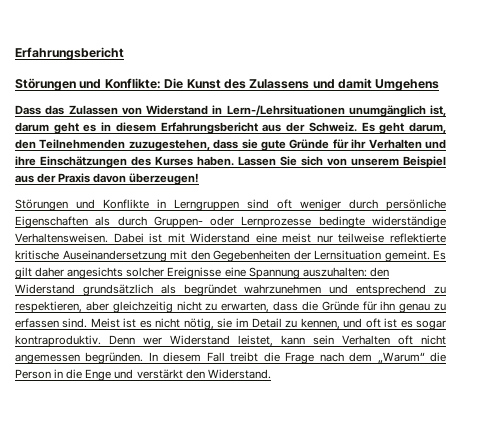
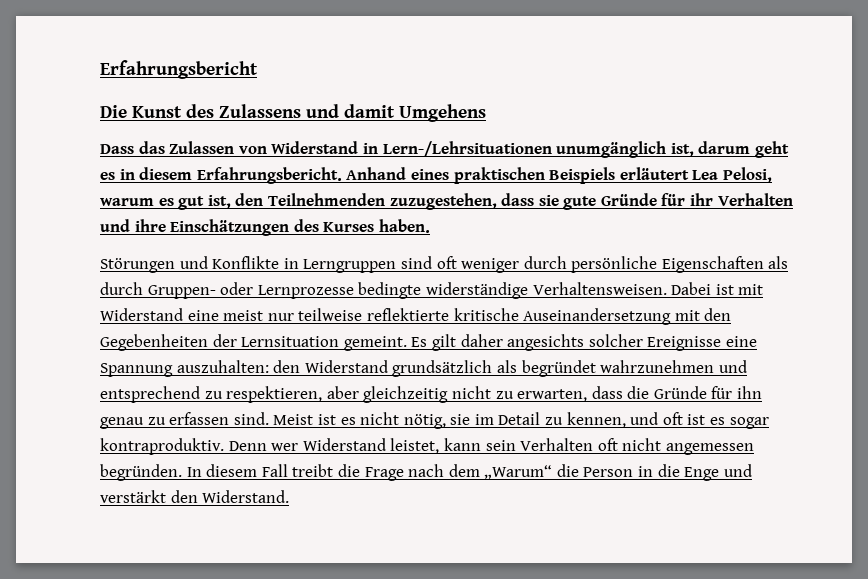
- Störungen und Konflikte: Die Kunst des Zulassens und damit Umgehens
+ Die Kunst des Zulassens und damit Umgehens
- Dass das Zulassen von Widerstand in Lern-/Lehrsituationen unumgänglich ist, darum geht es in diesem Erfahrungsbericht aus der Schweiz. Es geht darum, den Teilnehmenden zuzugestehen, dass sie gute Gründe für ihr Verhalten und ihre Einschätzungen des Kurses haben. Lassen Sie sich von unserem Beispiel aus der Praxis davon überzeugen!
+ Dass das Zulassen von Widerstand in Lern-/Lehrsituationen unumgänglich ist, darum geht es in diesem Erfahrungsbericht. Anhand eines praktischen Beispiels erläutert Lea Pelosi, warum es gut ist, den Teilnehmenden zuzugestehen, dass sie gute Gründe für ihr Verhalten und ihre Einschätzungen des Kurses haben.

